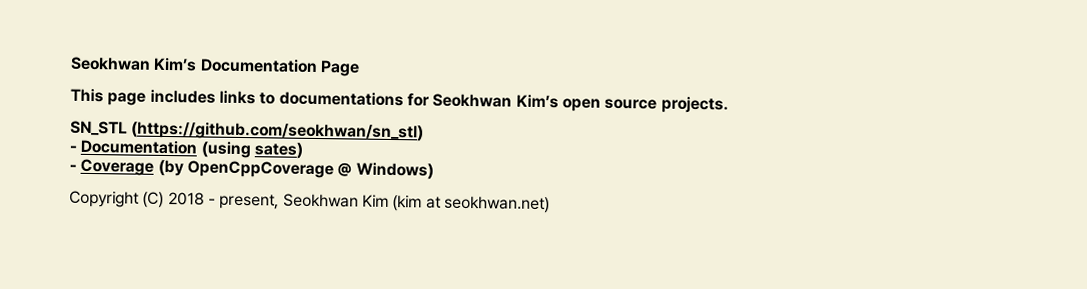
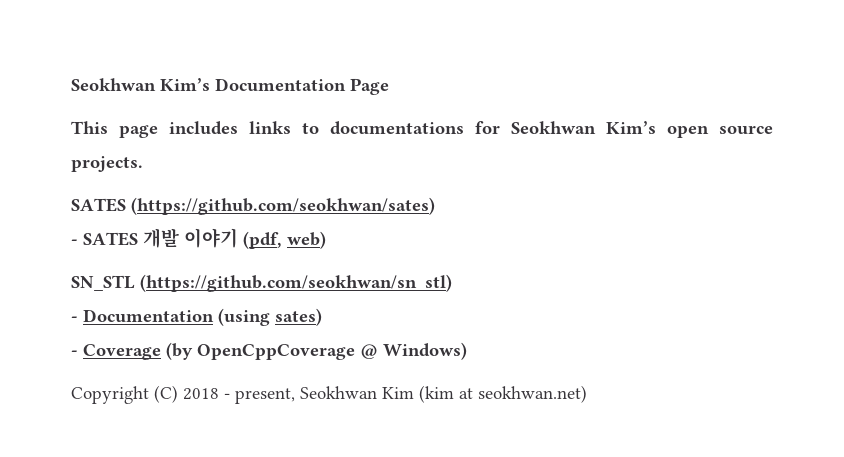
+ SATES (https://github.com/seokhwan/sates)
+ - SATES 개발 이야기 (pdf, web)

